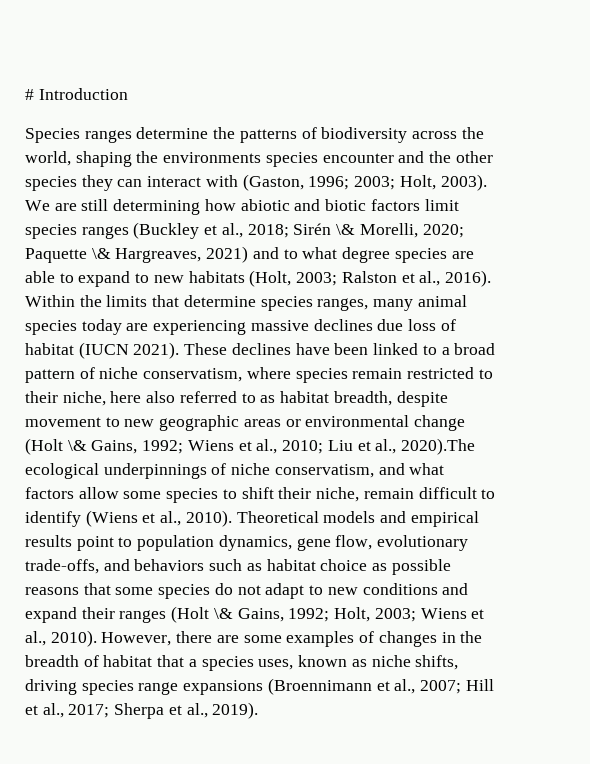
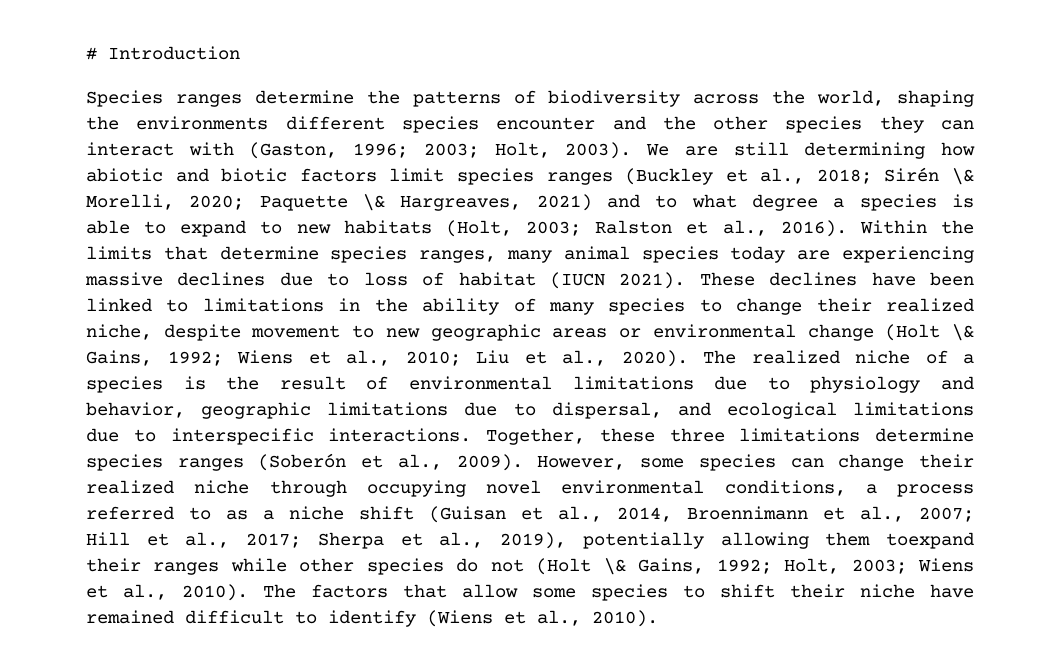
- Species ranges determine the patterns of biodiversity across the world, shaping the environments species encounter and the other species they can interact with (Gaston, 1996; 2003; Holt, 2003).
+ Species ranges determine the patterns of biodiversity across the world, shaping the environments different species encounter and the other species they can interact with (Gaston, 1996; 2003; Holt, 2003).
- We are still determining how abiotic and biotic factors limit species ranges (Buckley et al., 2018; Sirén \& Morelli, 2020; Paquette \& Hargreaves, 2021) and to what degree species are able to expand to new habitats (Holt, 2003; Ralston et al., 2016).
+ We are still determining how abiotic and biotic factors limit species ranges (Buckley et al., 2018; Sirén \& Morelli, 2020; Paquette \& Hargreaves, 2021) and to what degree a species is able to expand to new habitats (Holt, 2003; Ralston et al., 2016).
- Within the limits that determine species ranges, many animal species today are experiencing massive declines due loss of habitat (IUCN 2021).
+ Within the limits that determine species ranges, many animal species today are experiencing massive declines due to loss of habitat (IUCN 2021).
- These declines have been linked to a broad pattern of niche conservatism, where species remain restricted to their niche, here also referred to as habitat breadth, despite movement to new geographic areas or environmental change (Holt \& Gains, 1992; Wiens et al., 2010; Liu et al., 2020).The ecological underpinnings of niche conservatism, and what factors allow some species to shift their niche, remain difficult to identify (Wiens et al., 2010). Theoretical models and empirical results point to population dynamics, gene flow, evolutionary trade-offs, and behaviors such as habitat choice as possible reasons that some species do not adapt to new conditions and expand their ranges (Holt \& Gains, 1992; Holt, 2003; Wiens et al., 2010).
+ These declines have been linked to limitations in the ability of many species to change their realized niche, despite movement to new geographic areas or environmental change (Holt \& Gains, 1992; Wiens et al., 2010; Liu et al., 2020). The realized niche of a species is the result of environmental limitations due to physiology and behavior, geographic limitations due to dispersal, and ecological limitations due to interspecific interactions. Together, these three limitations determine species ranges (Soberón et al., 2009). However, some species can change their realized niche through occupying novel environmental conditions, a process referred to as a niche shift (Guisan et al., 2014, Broennimann et al., 2007; Hill et al., 2017; Sherpa et al., 2019), potentially allowing them toexpand their ranges while other species do not (Holt \& Gains, 1992; Holt, 2003; Wiens et al., 2010).
- However, there are some examples of changes in the breadth of habitat that a species uses, known as niche shifts, driving species range expansions (Broennimann et al., 2007; Hill et al., 2017; Sherpa et al., 2019).
+ The factors that allow some species to shift their niche have remained difficult to identify (Wiens et al., 2010).

